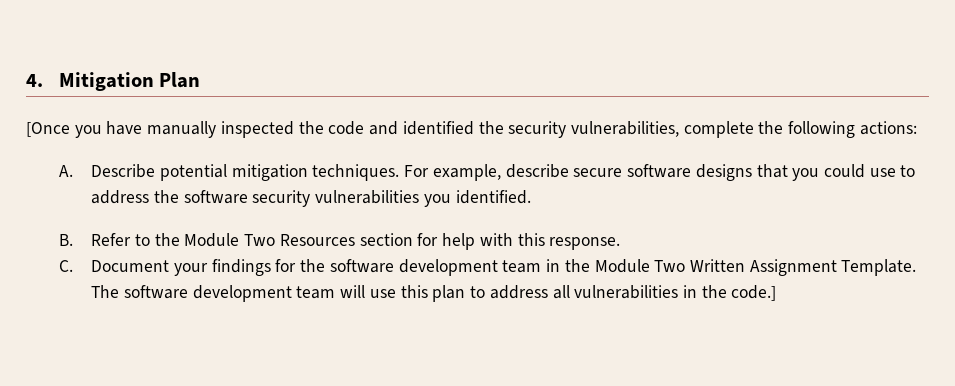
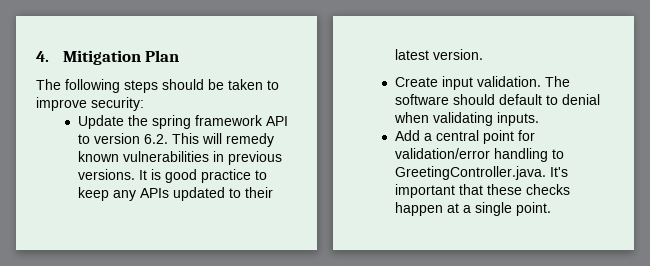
- [Once you have manually inspected the code and identified the security vulnerabilities, complete the following actions:
- A. Describe potential mitigation techniques. For example, describe secure software designs that you could use to address the software security vulnerabilities you identified.
- B. Refer to the Module Two Resources section for help with this response.
- C. Document your findings for the software development team in the Module Two Written Assignment Template. The software development team will use this plan to address all vulnerabilities in the code.]
+ The following steps should be taken to improve security:
+ Update the spring framework API to version 6.2. This will remedy known vulnerabilities in previous versions. It is good practice to keep any APIs updated to their latest version.
+ Create input validation. The software should default to denial when validating inputs.
+ Add a central point for validation/error handling to GreetingController.java. It's important that these checks happen at a single point.

